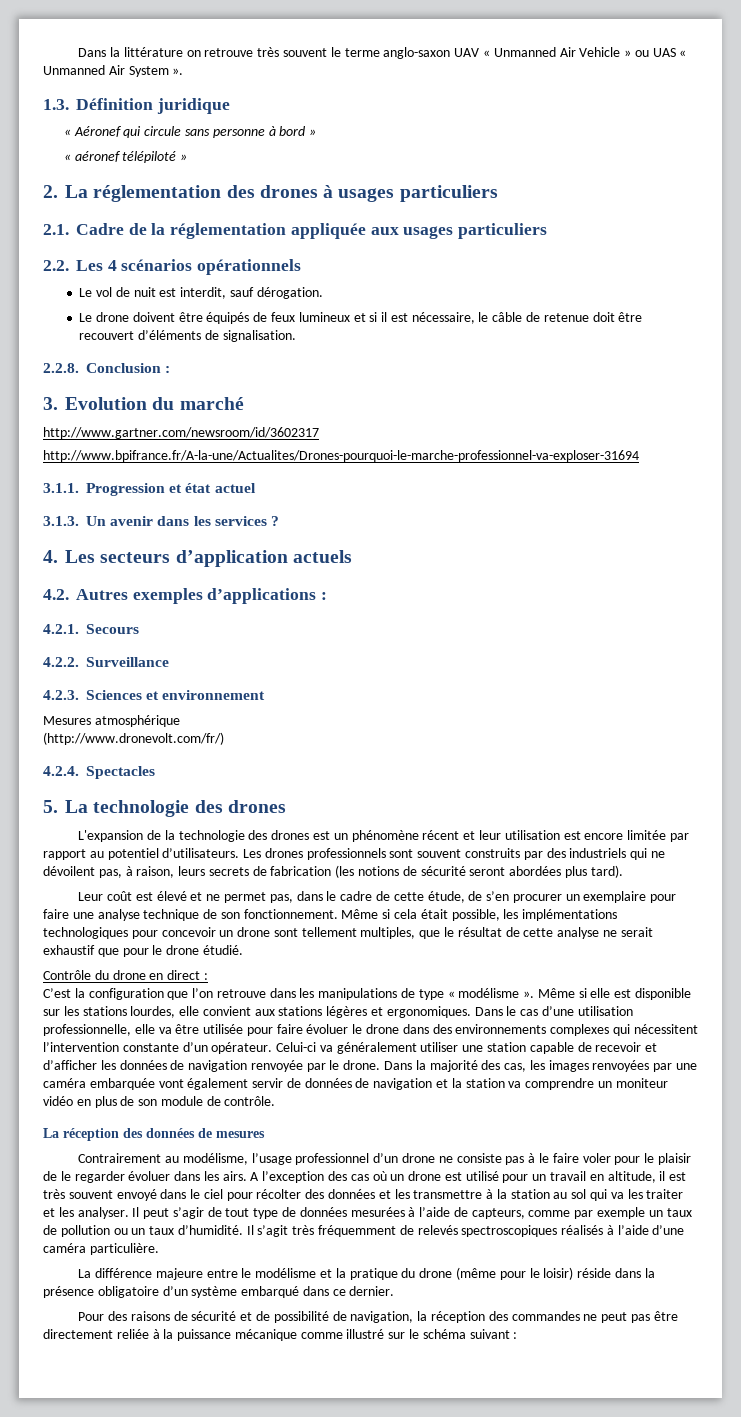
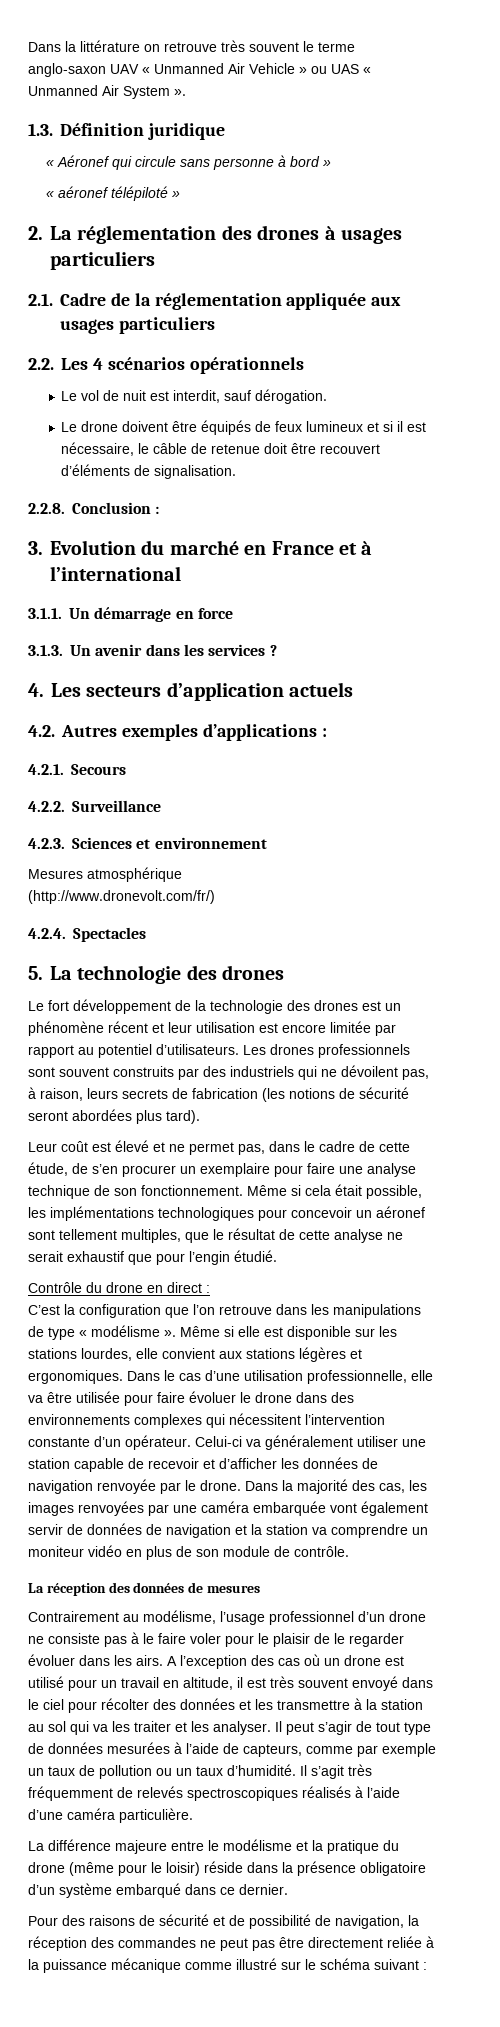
- 3. Evolution du marché
- http://www.gartner.com/newsroom/id/3602317
- http://www.bpifrance.fr/A-la-une/Actualites/Drones-pourquoi-le-marche-professionnel-va-exploser-31694
- 3.1.1. Progression et état actuel
+ 3. Evolution du marché en France et à l’international
+ 3.1.1. Un démarrage en force
- L'expansion de la technologie des drones est un phénomène récent et leur utilisation est encore limitée par rapport au potentiel d’utilisateurs.
+ Le fort développement de la technologie des drones est un phénomène récent et leur utilisation est encore limitée par rapport au potentiel d’utilisateurs.
- Même si cela était possible, les implémentations technologiques pour concevoir un drone sont tellement multiples, que le résultat de cette analyse ne serait exhaustif que pour le drone étudié.
+ Même si cela était possible, les implémentations technologiques pour concevoir un aéronef sont tellement multiples, que le résultat de cette analyse ne serait exhaustif que pour l’engin étudié.

